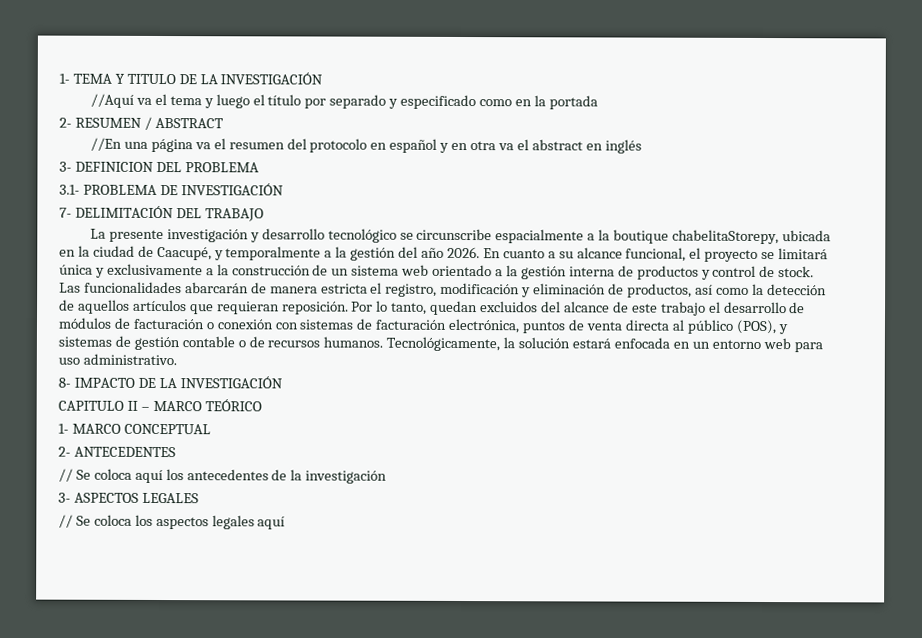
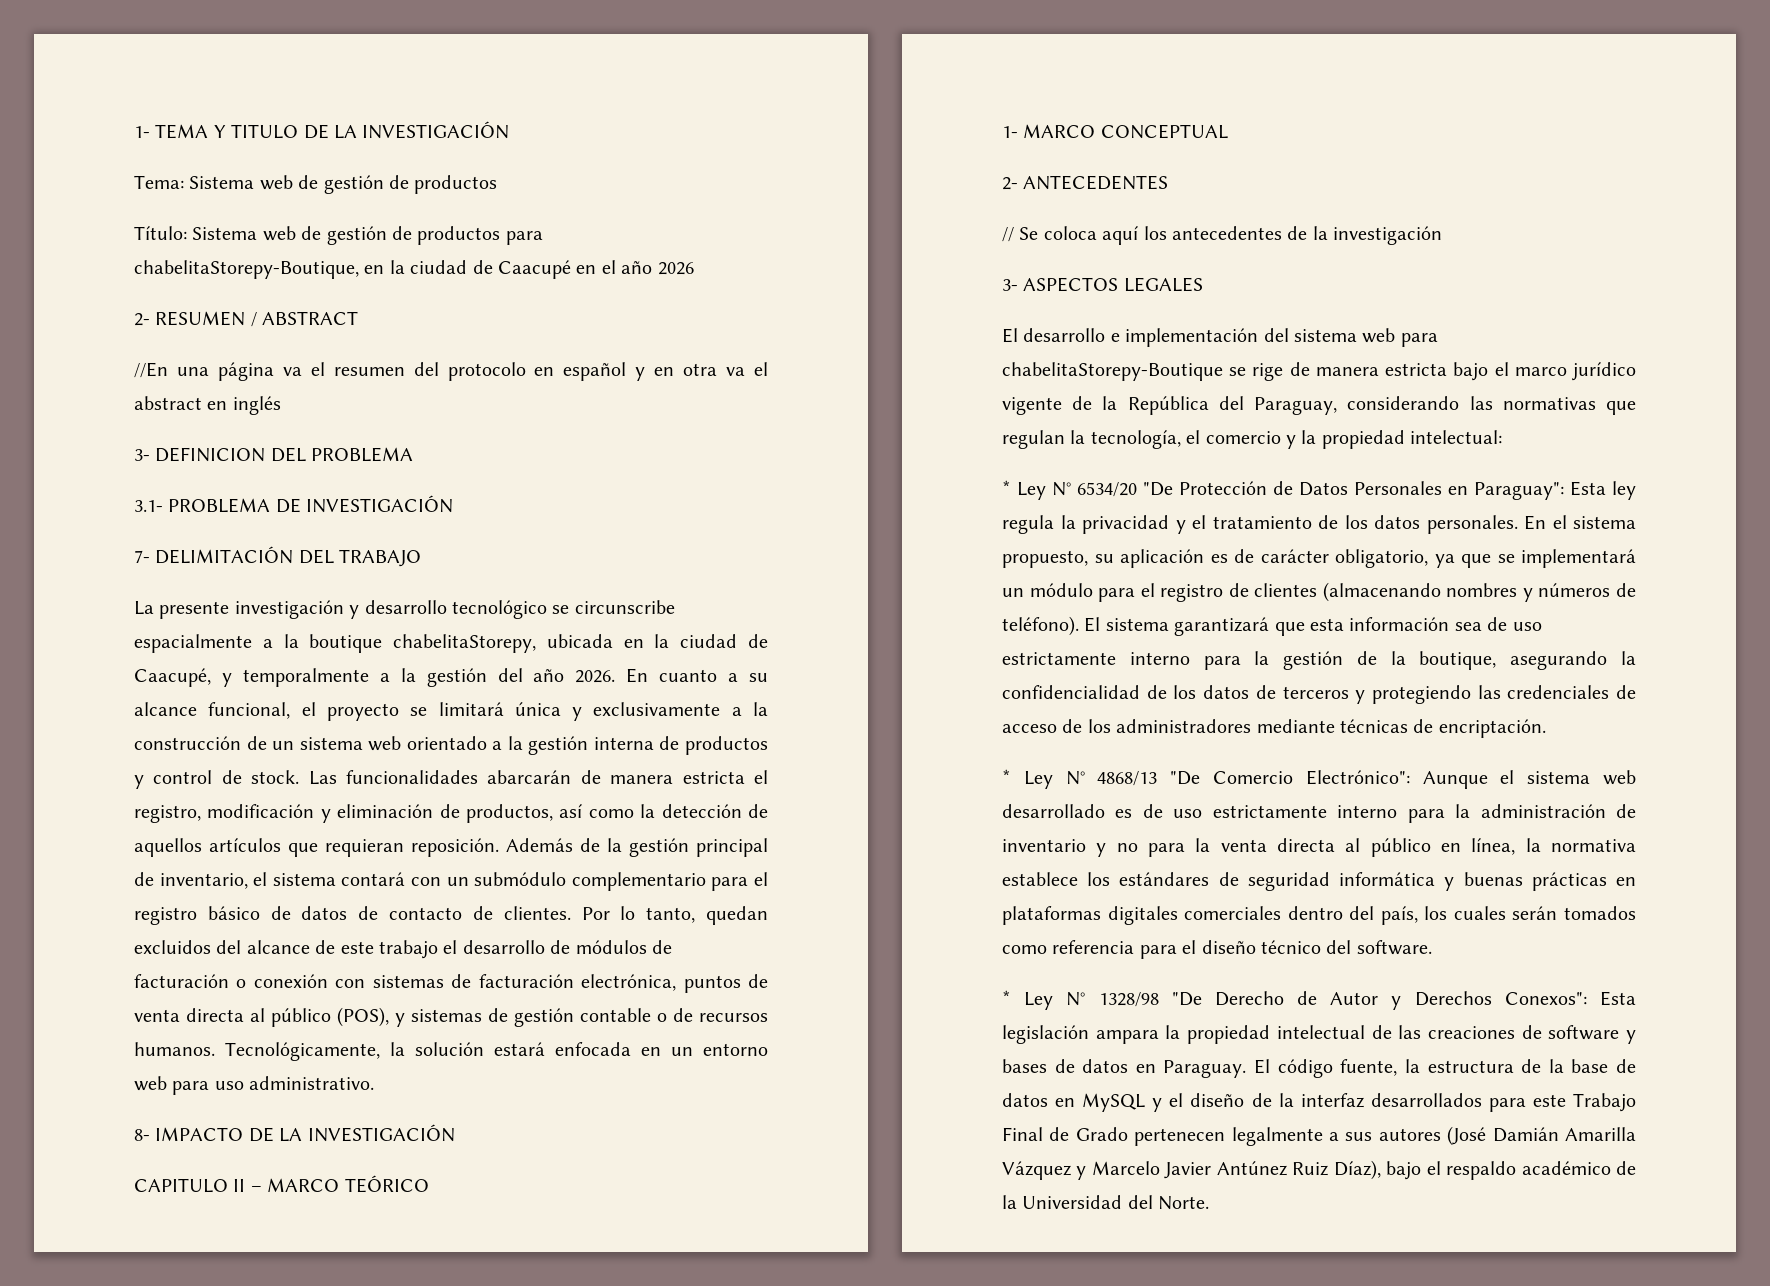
- //Aquí va el tema y luego el título por separado y especificado como en la portada
+ Tema: Sistema web de gestión de productos
+ Título: Sistema web de gestión de productos para chabelitaStorepy-Boutique, en la ciudad de Caacupé en el año 2026
+ Además de la gestión principal de inventario, el sistema contará con un submódulo complementario para el registro básico de datos de contacto de clientes.
- // Se coloca los aspectos legales aquí
+ El desarrollo e implementación del sistema web para chabelitaStorepy-Boutique se rige de manera estricta bajo el marco jurídico vigente de la República del Paraguay, considerando las normativas que regulan la tecnología, el comercio y la propiedad intelectual:
+ * Ley N° 6534/20 "De Protección de Datos Personales en Paraguay": Esta ley regula la privacidad y el tratamiento de los datos personales. En el sistema propuesto, su aplicación es de carácter obligatorio, ya que se implementará un módulo para el registro de clientes (almacenando nombres y números de teléfono). El sistema garantizará que esta información sea de uso estrictamente interno para la gestión de la boutique, asegurando la confidencialidad de los datos de terceros y protegiendo las credenciales de acceso de los administradores mediante técnicas de encriptación.
+ * Ley N° 4868/13 "De Comercio Electrónico": Aunque el sistema web desarrollado es de uso estrictamente interno para la administración de inventario y no para la venta directa al público en línea, la normativa establece los estándares de seguridad informática y buenas prácticas en plataformas digitales comerciales dentro del país, los cuales serán tomados como referencia para el diseño técnico del software.
+ * Ley N° 1328/98 "De Derecho de Autor y Derechos Conexos": Esta legislación ampara la propiedad intelectual de las creaciones de software y bases de datos en Paraguay. El código fuente, la estructura de la base de datos en MySQL y el diseño de la interfaz desarrollados para este Trabajo Final de Grado pertenecen legalmente a sus autores (José Damián Amarilla Vázquez y Marcelo Javier Antúnez Ruiz Díaz), bajo el respaldo académico de la Universidad del Norte.

